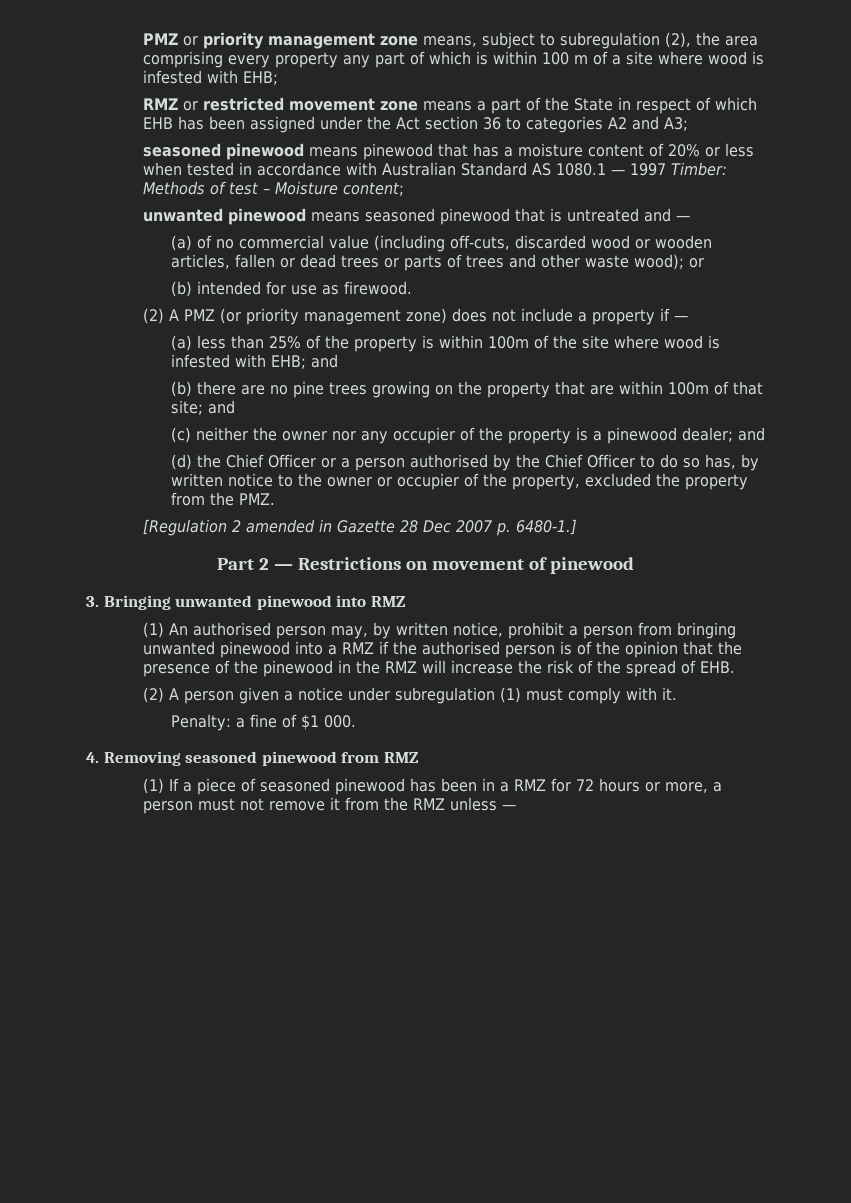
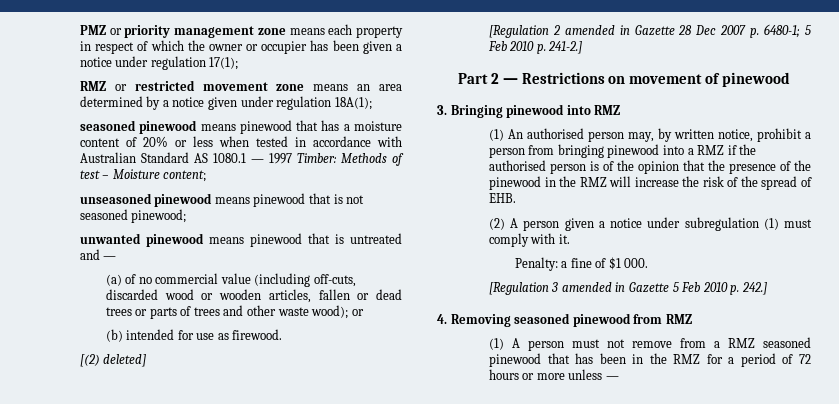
- PMZ or priority management zone means, subject to subregulation (2), the area comprising every property any part of which is within 100 m of a site where wood is infested with EHB;
+ PMZ or priority management zone means each property in respect of which the owner or occupier has been given a notice under regulation 17(1);
- RMZ or restricted movement zone means a part of the State in respect of which EHB has been assigned under the Act section 36 to categories A2 and A3;
+ RMZ or restricted movement zone means an area determined by a notice given under regulation 18A(1);
+ unseasoned pinewood means pinewood that is not seasoned pinewood;
- unwanted pinewood means seasoned pinewood that is untreated and —
+ unwanted pinewood means pinewood that is untreated and —
- (2) A PMZ (or priority management zone) does not include a property if —
- (a) less than 25% of the property is within 100m of the site where wood is infested with EHB; and
- (b) there are no pine trees growing on the property that are within 100m of that site; and
- (c) neither the owner nor any occupier of the property is a pinewood dealer; and
- (d) the Chief Officer or a person authorised by the Chief Officer to do so has, by written notice to the owner or occupier of the property, excluded the property from the PMZ.
+ [(2) deleted]
- [Regulation 2 amended in Gazette 28 Dec 2007 p. 6480-1.]
+ [Regulation 2 amended in Gazette 28 Dec 2007 p. 6480-1; 5 Feb 2010 p. 241-2.]
- 3. Bringing unwanted pinewood into RMZ
+ 3. Bringing pinewood into RMZ
- (1) An authorised person may, by written notice, prohibit a person from bringing unwanted pinewood into a RMZ if the authorised person is of the opinion that the presence of the pinewood in the RMZ will increase the risk of the spread of EHB.
+ (1) An authorised person may, by written notice, prohibit a person from bringing pinewood into a RMZ if the authorised person is of the opinion that the presence of the pinewood in the RMZ will increase the risk of the spread of EHB.
+ [Regulation 3 amended in Gazette 5 Feb 2010 p. 242.]
- (1) If a piece of seasoned pinewood has been in a RMZ for 72 hours or more, a person must not remove it from the RMZ unless —
+ (1) A person must not remove from a RMZ seasoned pinewood that has been in the RMZ for a period of 72 hours or more unless —

